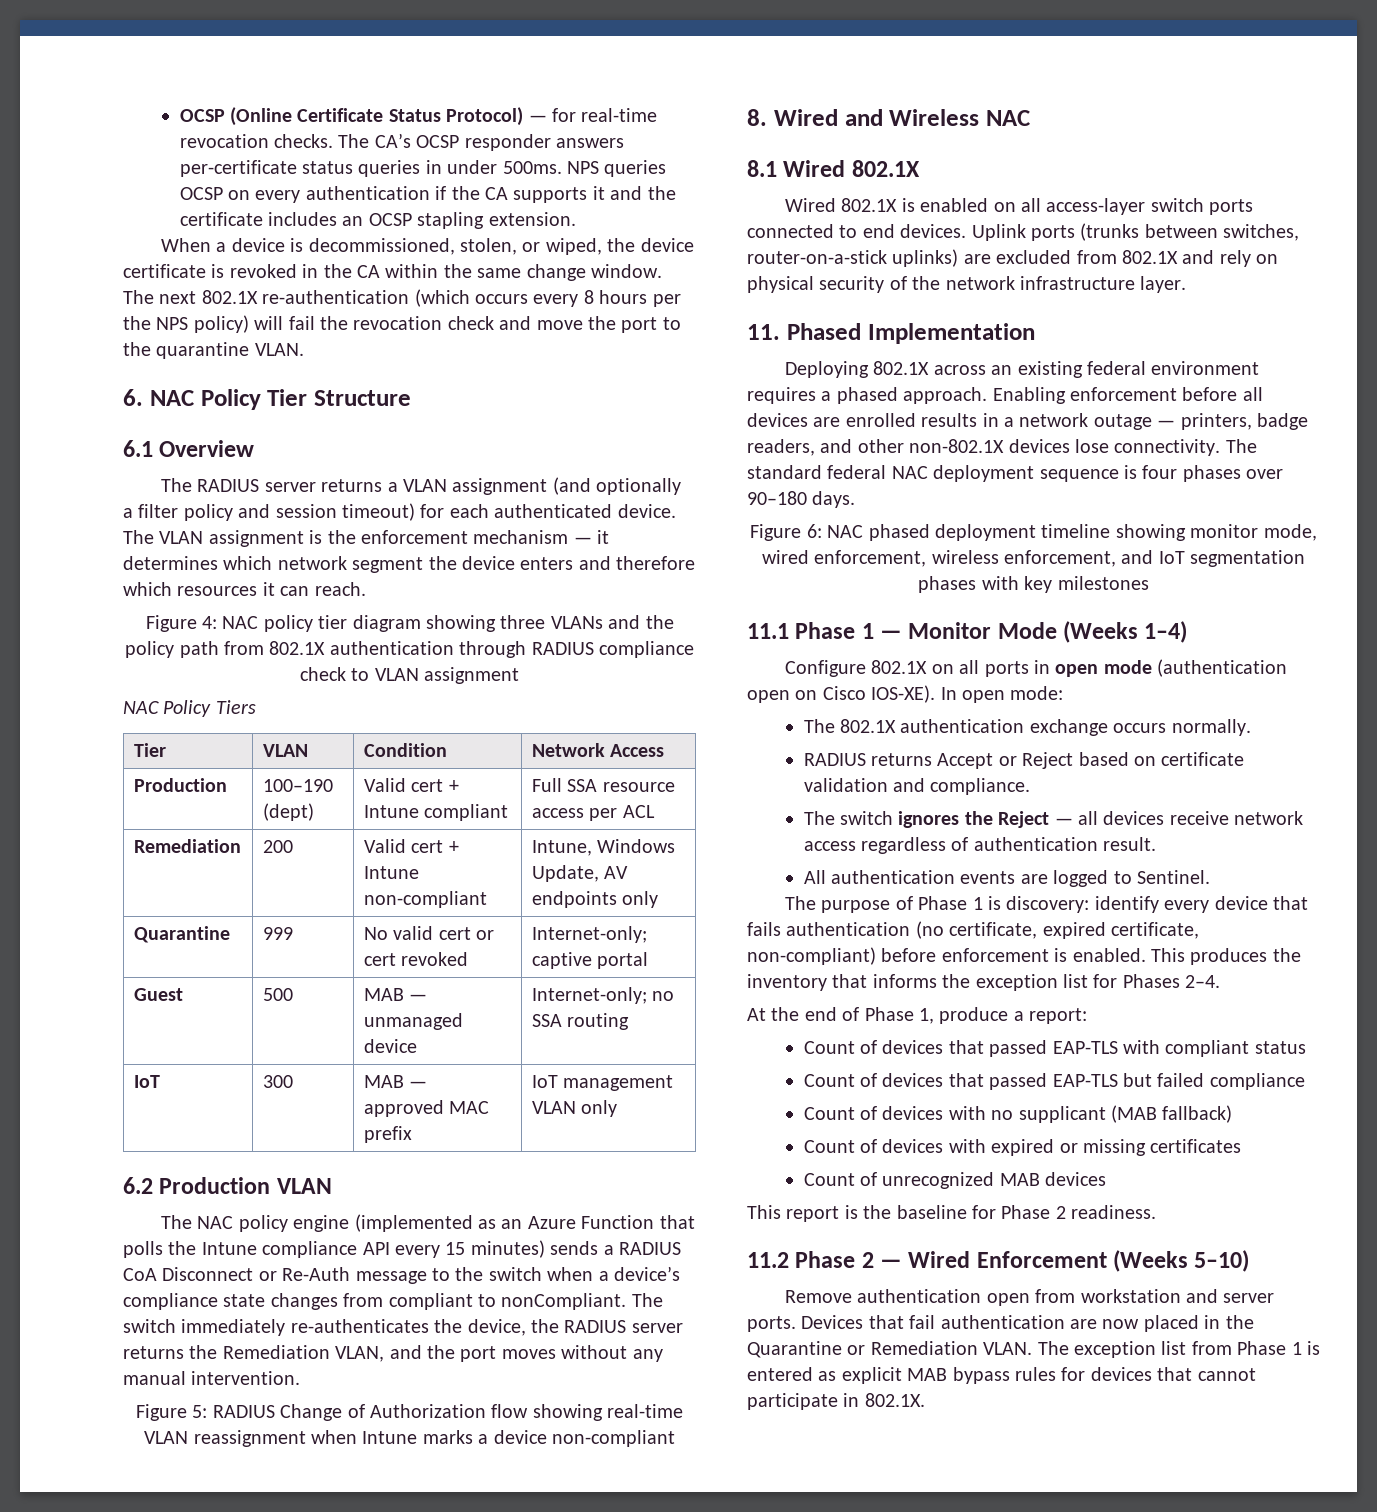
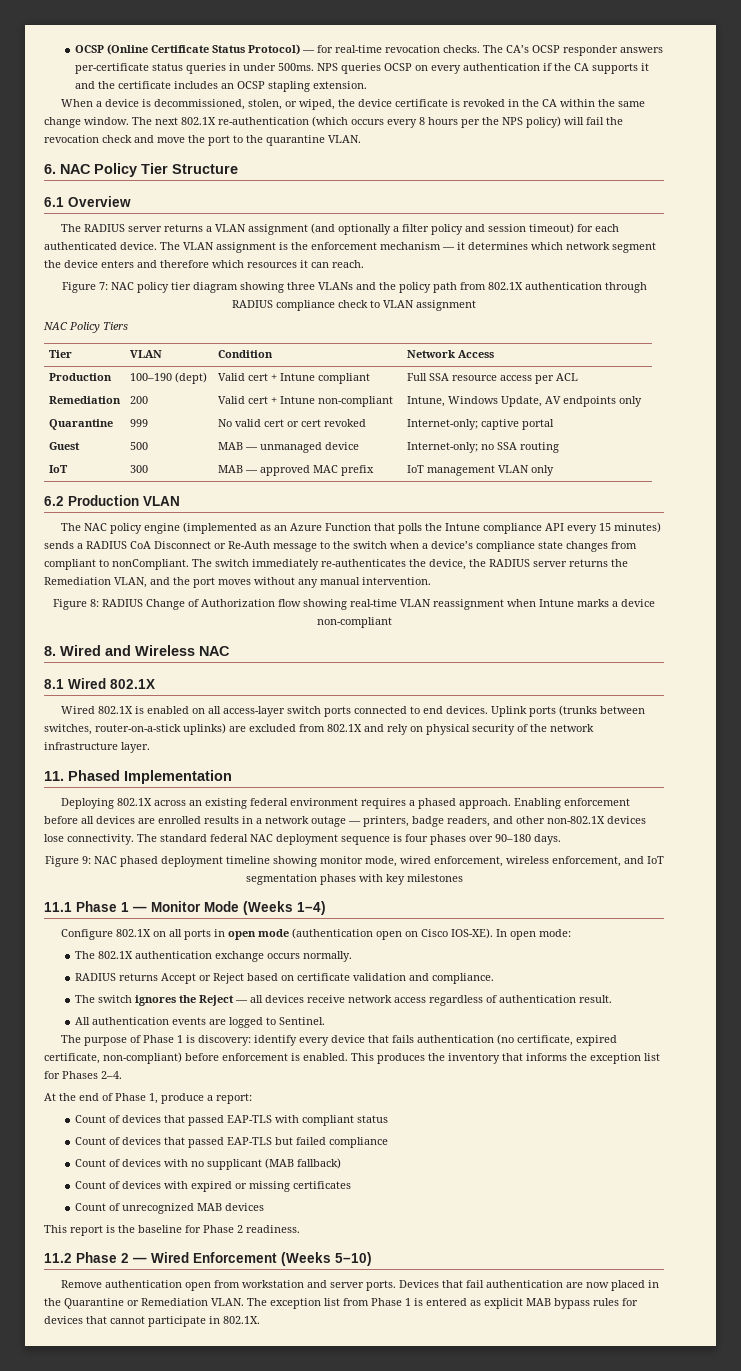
- Figure 4: NAC policy tier diagram showing three VLANs and the policy path from 802.1X authentication through RADIUS compliance check to VLAN assignment
+ Figure 7: NAC policy tier diagram showing three VLANs and the policy path from 802.1X authentication through RADIUS compliance check to VLAN assignment
- Figure 5: RADIUS Change of Authorization flow showing real-time VLAN reassignment when Intune marks a device non-compliant
+ Figure 8: RADIUS Change of Authorization flow showing real-time VLAN reassignment when Intune marks a device non-compliant
- Figure 6: NAC phased deployment timeline showing monitor mode, wired enforcement, wireless enforcement, and IoT segmentation phases with key milestones
+ Figure 9: NAC phased deployment timeline showing monitor mode, wired enforcement, wireless enforcement, and IoT segmentation phases with key milestones

